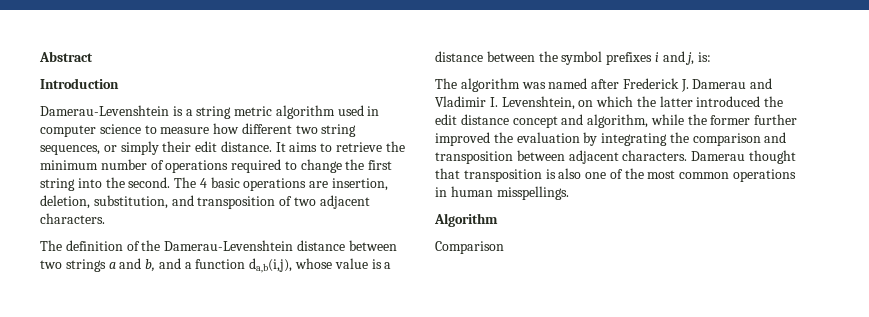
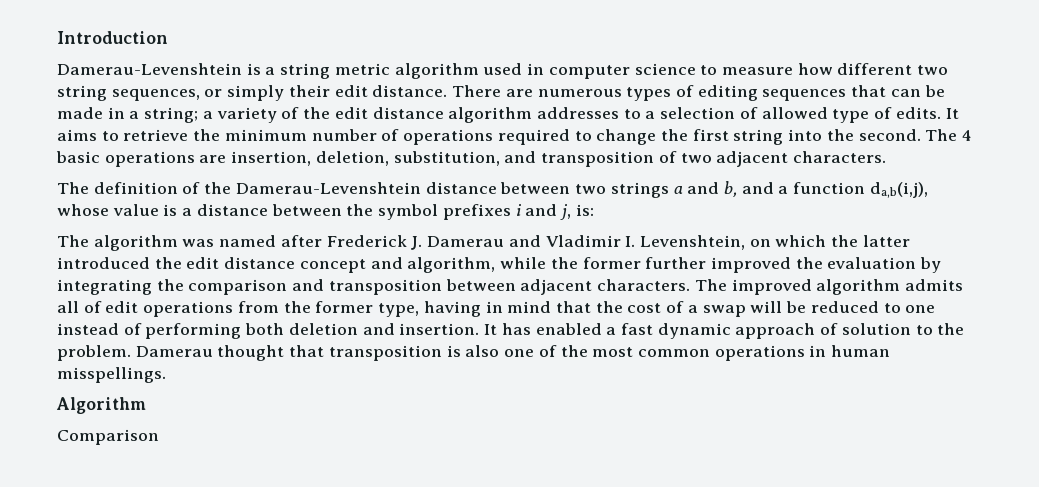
- Abstract
+ There are numerous types of editing sequences that can be made in a string; a variety of the edit distance algorithm addresses to a selection of allowed type of edits.
+ The improved algorithm admits all of edit operations from the former type, having in mind that the cost of a swap will be reduced to one instead of performing both deletion and insertion. It has enabled a fast dynamic approach of solution to the problem.

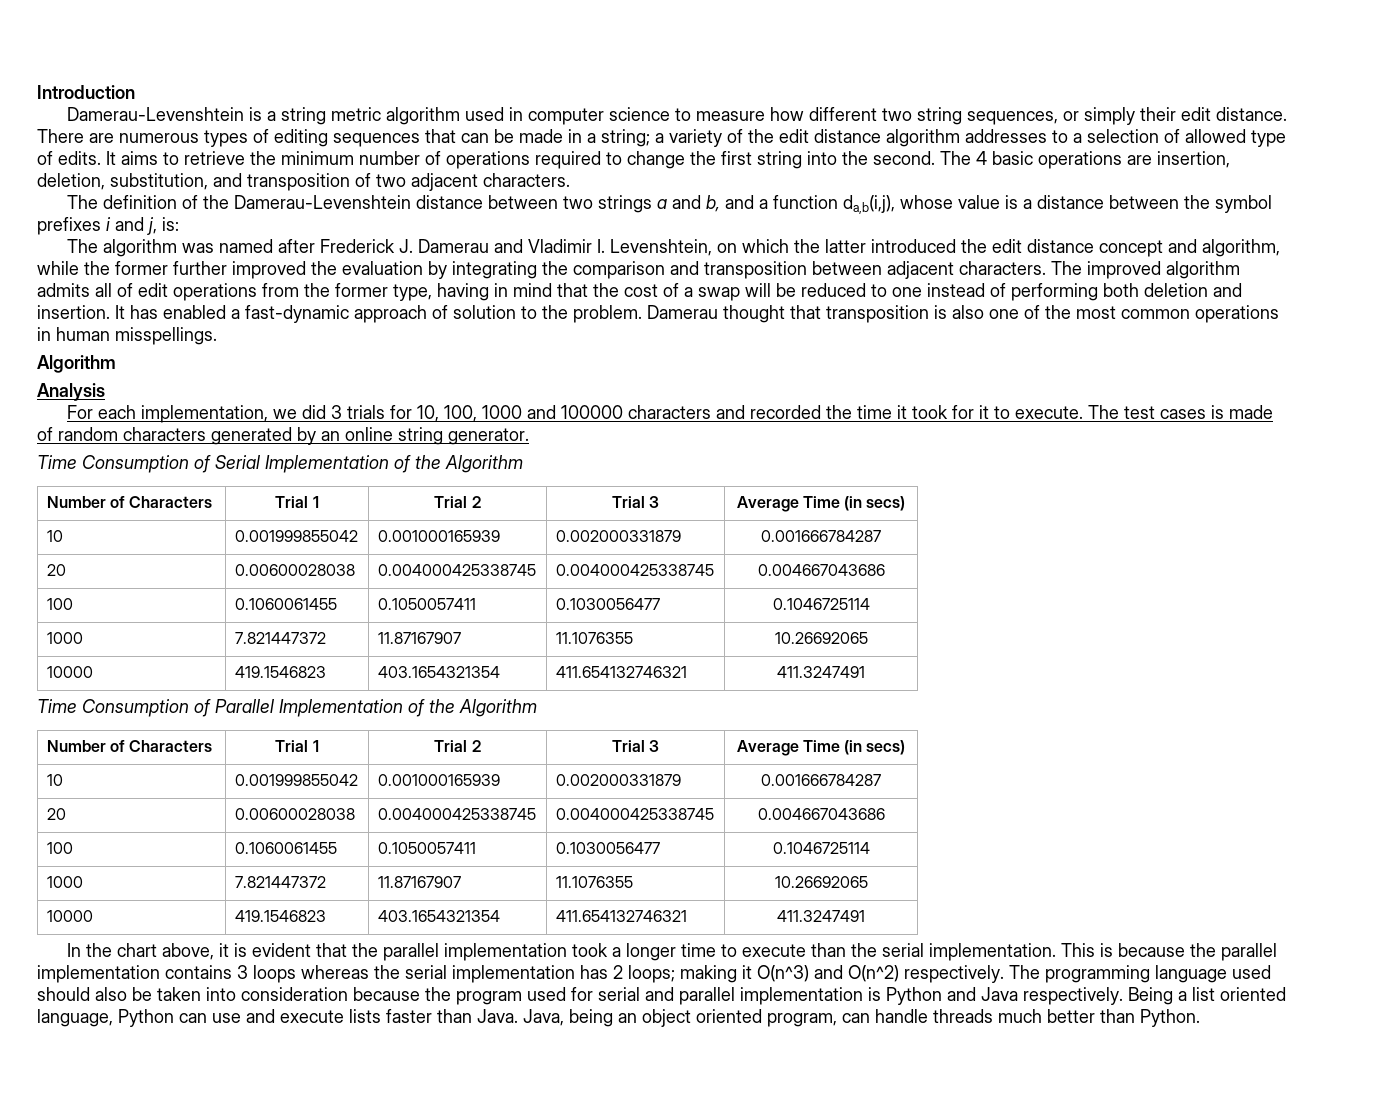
- It has enabled a fast dynamic approach of solution to the problem.
+ It has enabled a fast-dynamic approach of solution to the problem.
- Comparison
+ Analysis
+ For each implementation, we did 3 trials for 10, 100, 1000 and 100000 characters and recorded the time it took for it to execute. The test cases is made of random characters generated by an online string generator.
+ Time Consumption of Serial Implementation of the Algorithm
+ Number of Characters | Trial 1 | Trial 2 | Trial 3 | Average Time (in secs)
+ 10 | 0.001999855042 | 0.001000165939 | 0.002000331879 | 0.001666784287
+ 20 | 0.00600028038 | 0.004000425338745 | 0.004000425338745 | 0.004667043686
+ 100 | 0.1060061455 | 0.1050057411 | 0.1030056477 | 0.1046725114
+ 1000 | 7.821447372 | 11.87167907 | 11.1076355 | 10.26692065
+ 10000 | 419.1546823 | 403.1654321354 | 411.654132746321 | 411.3247491
+ Time Consumption of Parallel Implementation of the Algorithm
+ Number of Characters | Trial 1 | Trial 2 | Trial 3 | Average Time (in secs)
+ 10 | 0.001999855042 | 0.001000165939 | 0.002000331879 | 0.001666784287
+ 20 | 0.00600028038 | 0.004000425338745 | 0.004000425338745 | 0.004667043686
+ 100 | 0.1060061455 | 0.1050057411 | 0.1030056477 | 0.1046725114
+ 1000 | 7.821447372 | 11.87167907 | 11.1076355 | 10.26692065
+ 10000 | 419.1546823 | 403.1654321354 | 411.654132746321 | 411.3247491
+ In the chart above, it is evident that the parallel implementation took a longer time to execute than the serial implementation. This is because the parallel implementation contains 3 loops whereas the serial implementation has 2 loops; making it O(n^3) and O(n^2) respectively. The programming language used should also be taken into consideration because the program used for serial and parallel implementation is Python and Java respectively. Being a list oriented language, Python can use and execute lists faster than Java. Java, being an object oriented program, can handle threads much better than Python.

